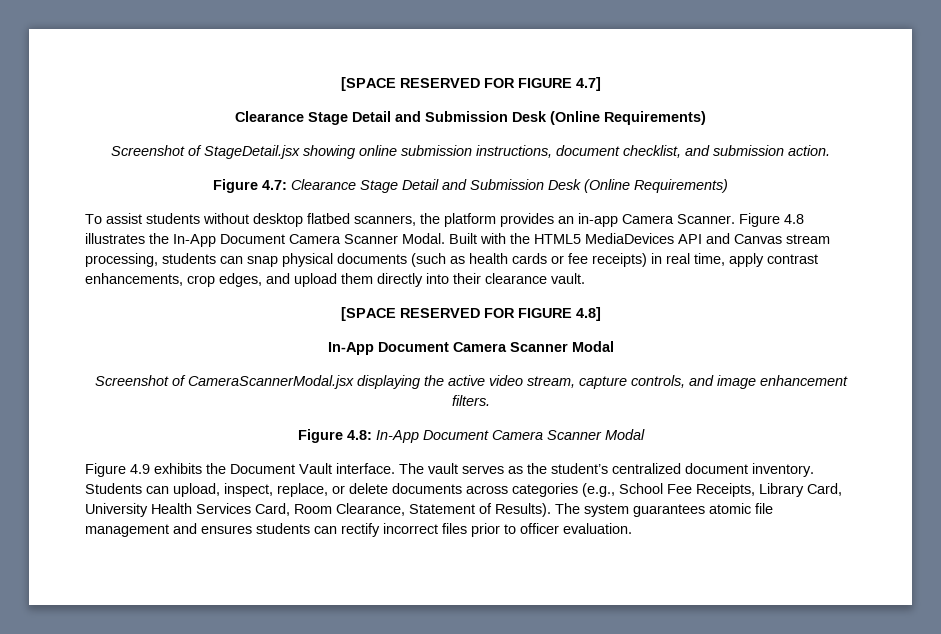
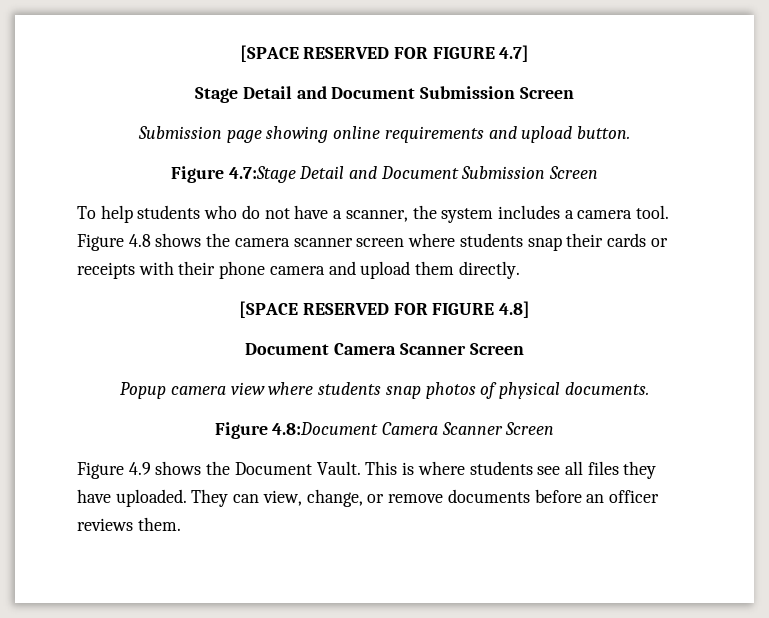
  [SPACE RESERVED FOR FIGURE 4.7]
- Clearance Stage Detail and Submission Desk (Online Requirements)
- Screenshot of StageDetail.jsx showing online submission instructions, document checklist, and submission action.
- Figure 4.7: Clearance Stage Detail and Submission Desk (Online Requirements)
- To assist students without desktop flatbed scanners, the platform provides an in-app Camera Scanner. Figure 4.8 illustrates the In-App Document Camera Scanner Modal. Built with the HTML5 MediaDevices API and Canvas stream processing, students can snap physical documents (such as health cards or fee receipts) in real time, apply contrast enhancements, crop edges, and upload them directly into their clearance vault.
+ Stage Detail and Document Submission Screen
+ Submission page showing online requirements and upload button.
+ Figure 4.7:Stage Detail and Document Submission Screen
+ To help students who do not have a scanner, the system includes a camera tool. Figure 4.8 shows the camera scanner screen where students snap their cards or receipts with their phone camera and upload them directly.
  [SPACE RESERVED FOR FIGURE 4.8]
- In-App Document Camera Scanner Modal
- Screenshot of CameraScannerModal.jsx displaying the active video stream, capture controls, and image enhancement filters.
- Figure 4.8: In-App Document Camera Scanner Modal
+ Document Camera Scanner Screen
+ Popup camera view where students snap photos of physical documents.
+ Figure 4.8:Document Camera Scanner Screen
- Figure 4.9 exhibits the Document Vault interface. The vault serves as the student’s centralized document inventory. Students can upload, inspect, replace, or delete documents across categories (e.g., School Fee Receipts, Library Card, University Health Services Card, Room Clearance, Statement of Results). The system guarantees atomic file management and ensures students can rectify incorrect files prior to officer evaluation.
+ Figure 4.9 shows the Document Vault. This is where students see all files they have uploaded. They can view, change, or remove documents before an officer reviews them.

